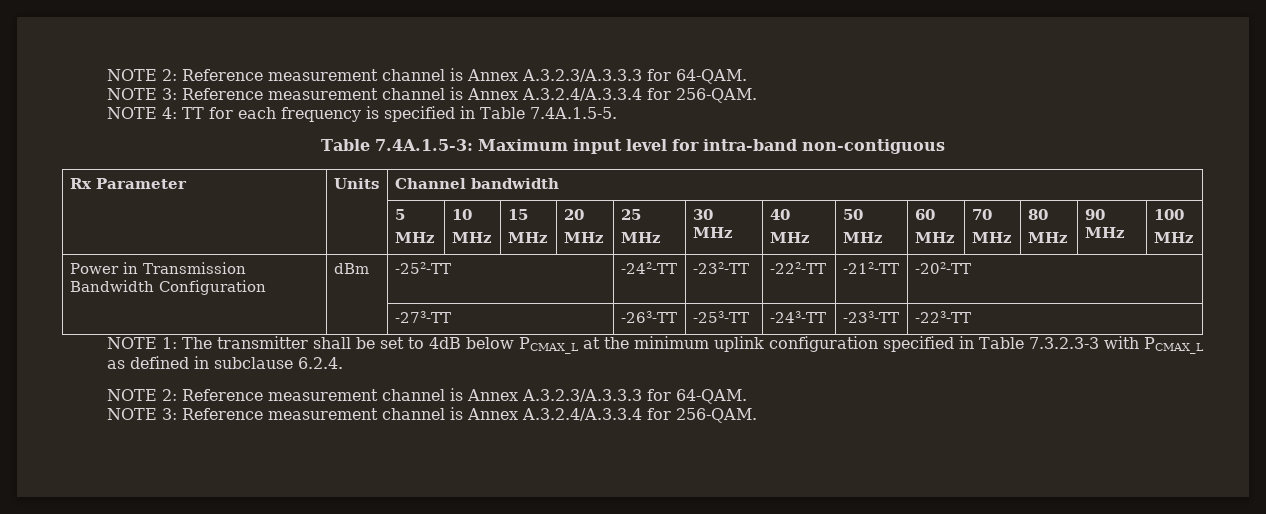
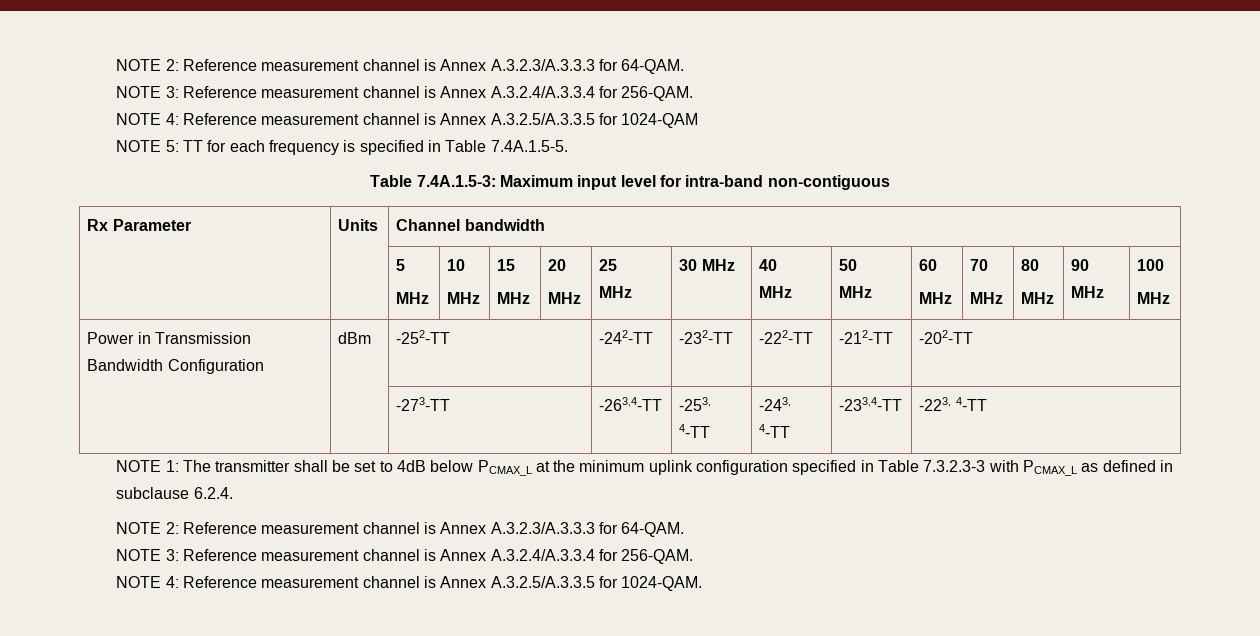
- NOTE 4: TT for each frequency is specified in Table 7.4A.1.5-5.
+ NOTE 4: Reference measurement channel is Annex A.3.2.5/A.3.3.5 for 1024-QAM
+ NOTE 5: TT for each frequency is specified in Table 7.4A.1.5-5.
- | | -273-TT | -263-TT | -253-TT | -243-TT | -233-TT | -223-TT
+ | | -273-TT | -263,4-TT | -253, 4-TT | -243, 4-TT | -233,4-TT | -223, 4-TT
+ NOTE 4: Reference measurement channel is Annex A.3.2.5/A.3.3.5 for 1024-QAM.

